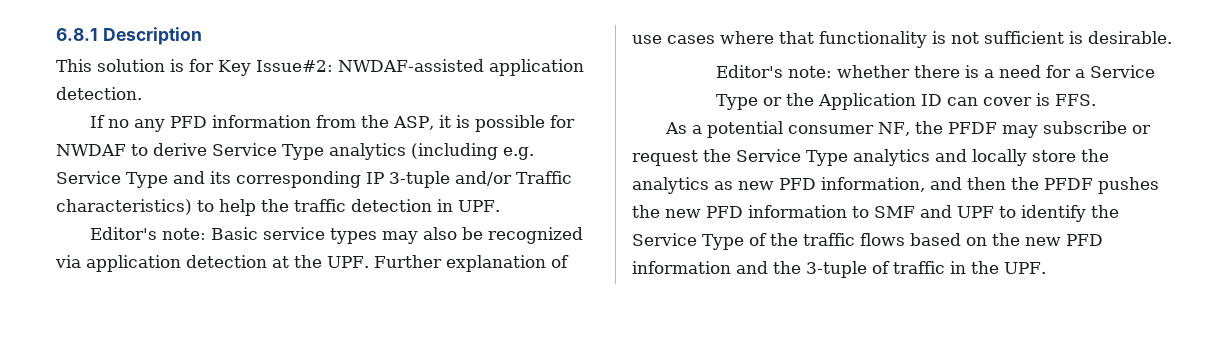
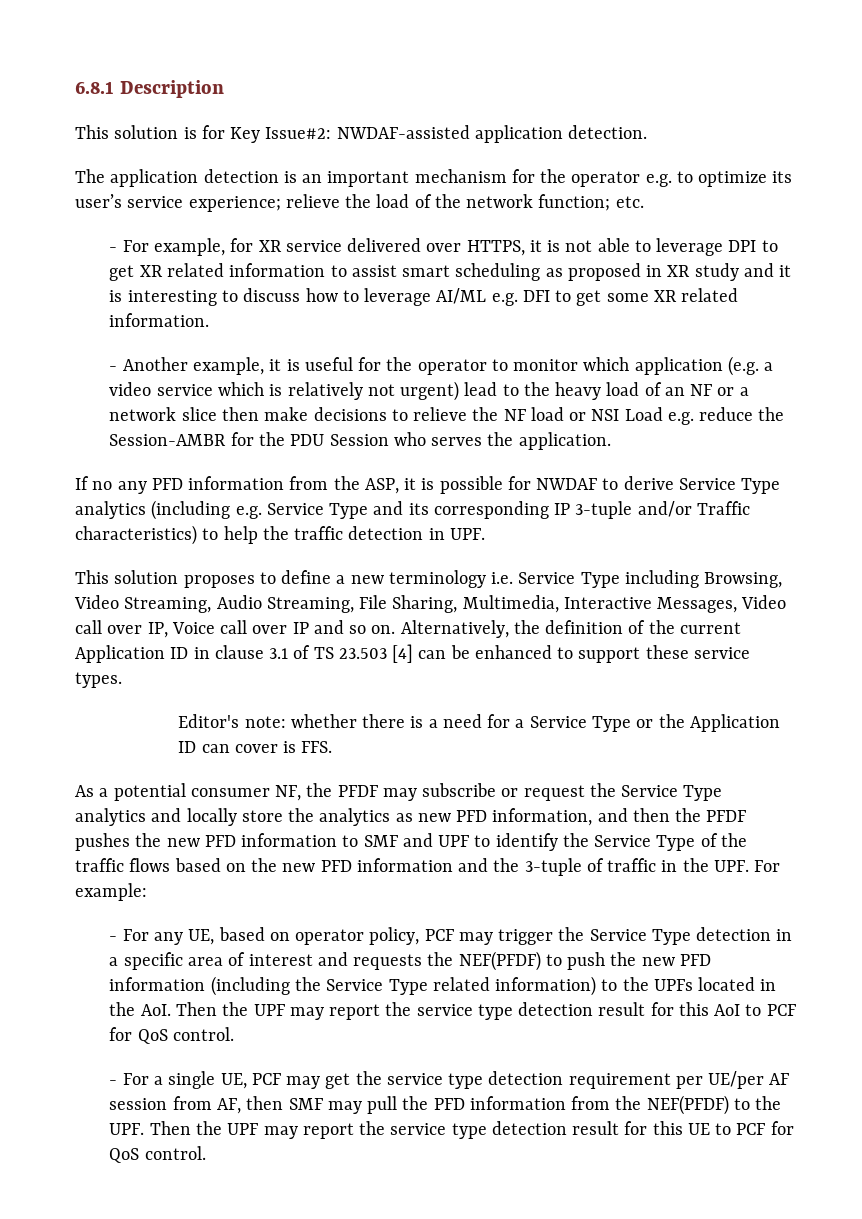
+ The application detection is an important mechanism for the operator e.g. to optimize its user’s service experience; relieve the load of the network function; etc.
+ - For example, for XR service delivered over HTTPS, it is not able to leverage DPI to get XR related information to assist smart scheduling as proposed in XR study and it is interesting to discuss how to leverage AI/ML e.g. DFI to get some XR related information.
+ - Another example, it is useful for the operator to monitor which application (e.g. a video service which is relatively not urgent) lead to the heavy load of an NF or a network slice then make decisions to relieve the NF load or NSI Load e.g. reduce the Session-AMBR for the PDU Session who serves the application.
- Editor's note: Basic service types may also be recognized via application detection at the UPF. Further explanation of use cases where that functionality is not sufficient is desirable.
+ This solution proposes to define a new terminology i.e. Service Type including Browsing, Video Streaming, Audio Streaming, File Sharing, Multimedia, Interactive Messages, Video call over IP, Voice call over IP and so on. Alternatively, the definition of the current Application ID in clause 3.1 of TS 23.503 [4] can be enhanced to support these service types.
- As a potential consumer NF, the PFDF may subscribe or request the Service Type analytics and locally store the analytics as new PFD information, and then the PFDF pushes the new PFD information to SMF and UPF to identify the Service Type of the traffic flows based on the new PFD information and the 3-tuple of traffic in the UPF.
+ As a potential consumer NF, the PFDF may subscribe or request the Service Type analytics and locally store the analytics as new PFD information, and then the PFDF pushes the new PFD information to SMF and UPF to identify the Service Type of the traffic flows based on the new PFD information and the 3-tuple of traffic in the UPF. For example:
+ - For any UE, based on operator policy, PCF may trigger the Service Type detection in a specific area of interest and requests the NEF(PFDF) to push the new PFD information (including the Service Type related information) to the UPFs located in the AoI. Then the UPF may report the service type detection result for this AoI to PCF for QoS control.
+ - For a single UE, PCF may get the service type detection requirement per UE/per AF session from AF, then SMF may pull the PFD information from the NEF(PFDF) to the UPF. Then the UPF may report the service type detection result for this UE to PCF for QoS control.

